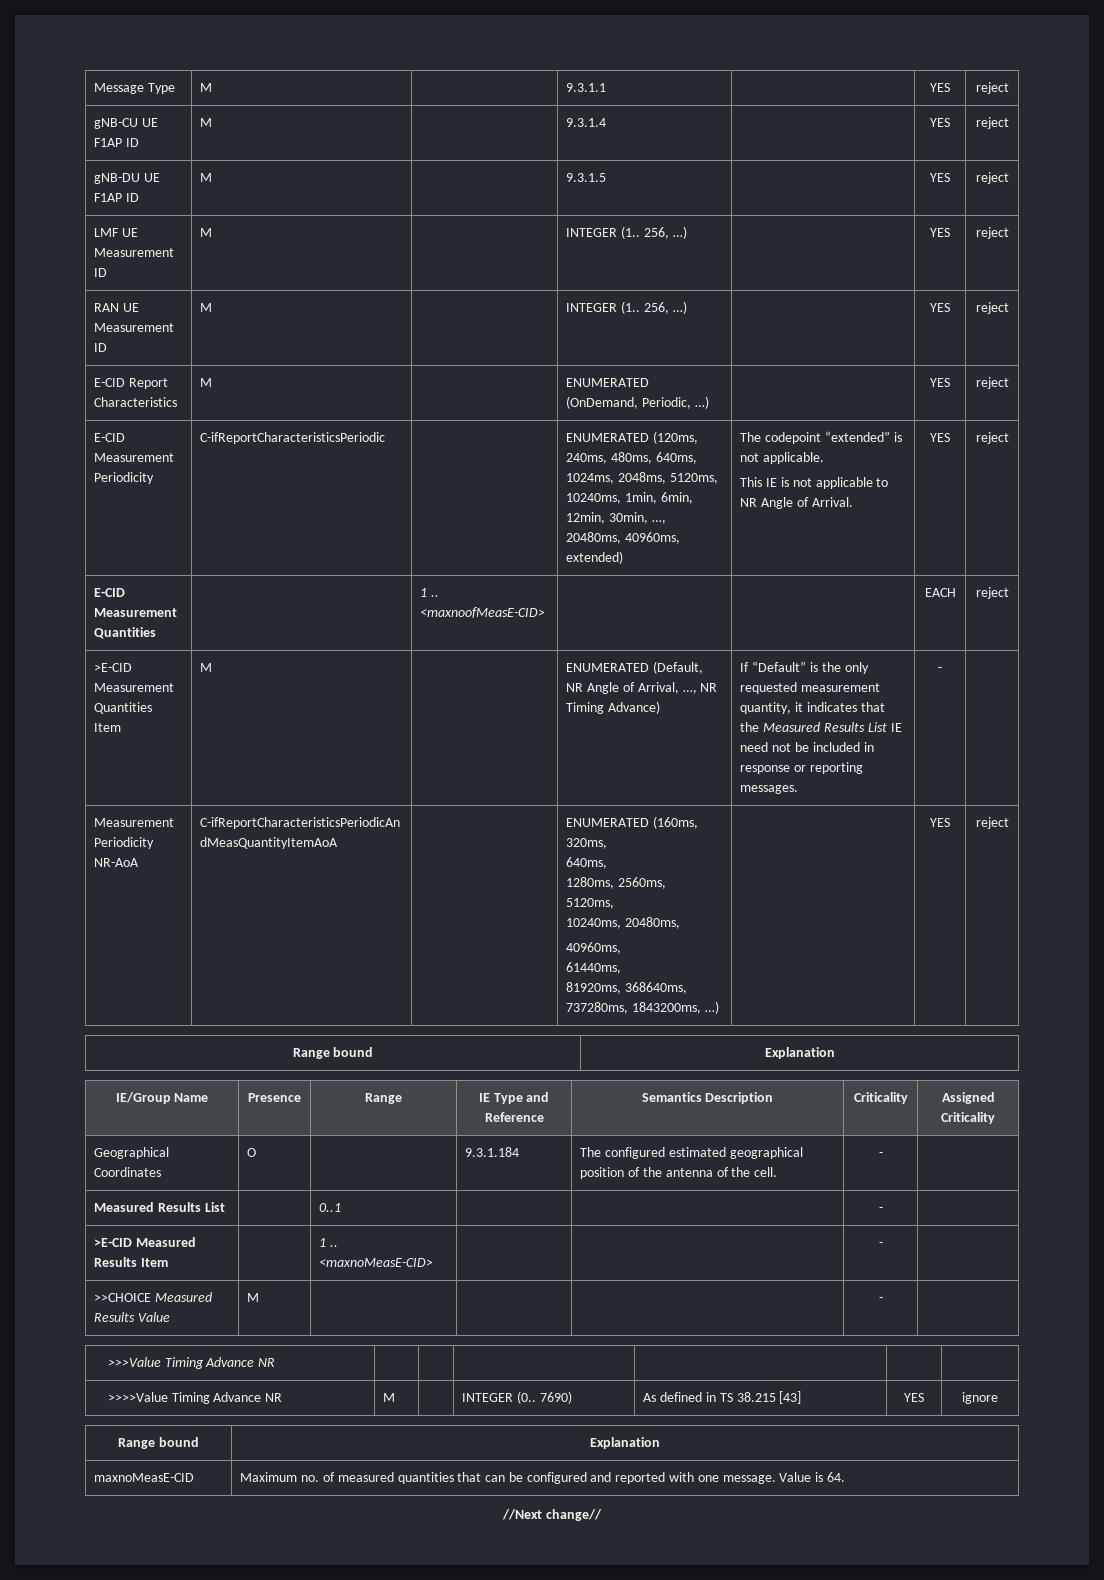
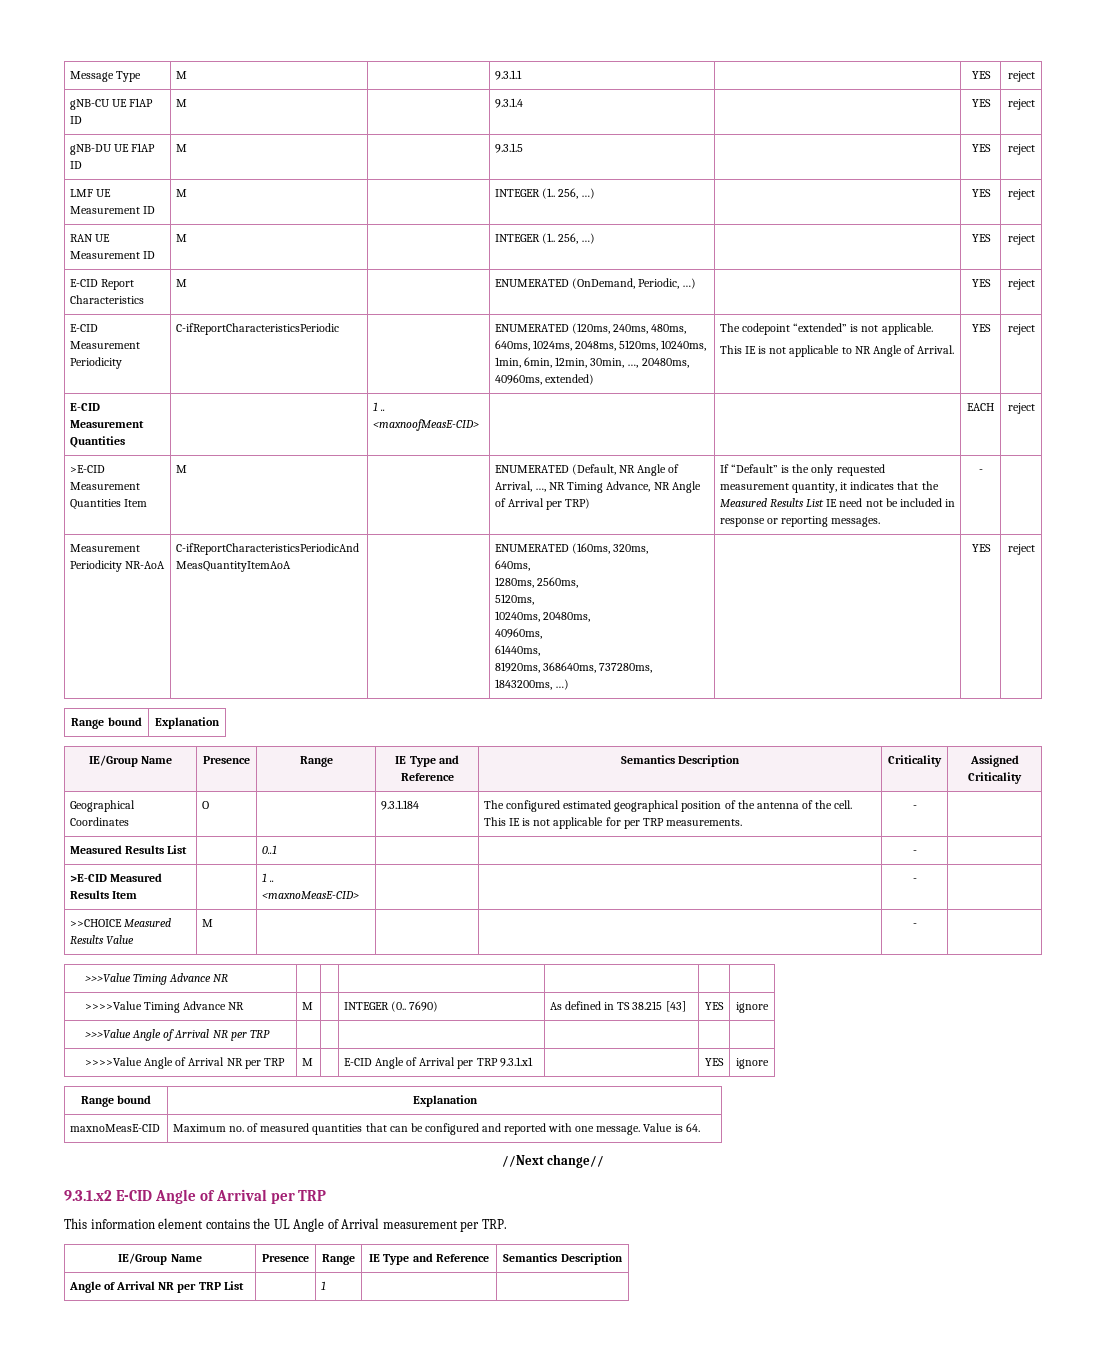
- ENUMERATED (Default, NR Angle of Arrival, …, NR Timing Advance)
+ ENUMERATED (Default, NR Angle of Arrival, …, NR Timing Advance, NR Angle of Arrival per TRP)
- Geographical Coordinates | O | | 9.3.1.184 | The configured estimated geographical position of the antenna of the cell. | - |
+ Geographical Coordinates | O | | 9.3.1.184 | The configured estimated geographical position of the antenna of the cell. This IE is not applicable for per TRP measurements. | - |
+ >>>Value Angle of Arrival NR per TRP | | | | | |
+ >>>>Value Angle of Arrival NR per TRP | M | | E-CID Angle of Arrival per TRP 9.3.1.x1 | | YES | ignore
+ 9.3.1.x2 E-CID Angle of Arrival per TRP
+ This information element contains the UL Angle of Arrival measurement per TRP.
+ IE/Group Name | Presence | Range | IE Type and Reference | Semantics Description
+ Angle of Arrival NR per TRP List | | 1 | |

